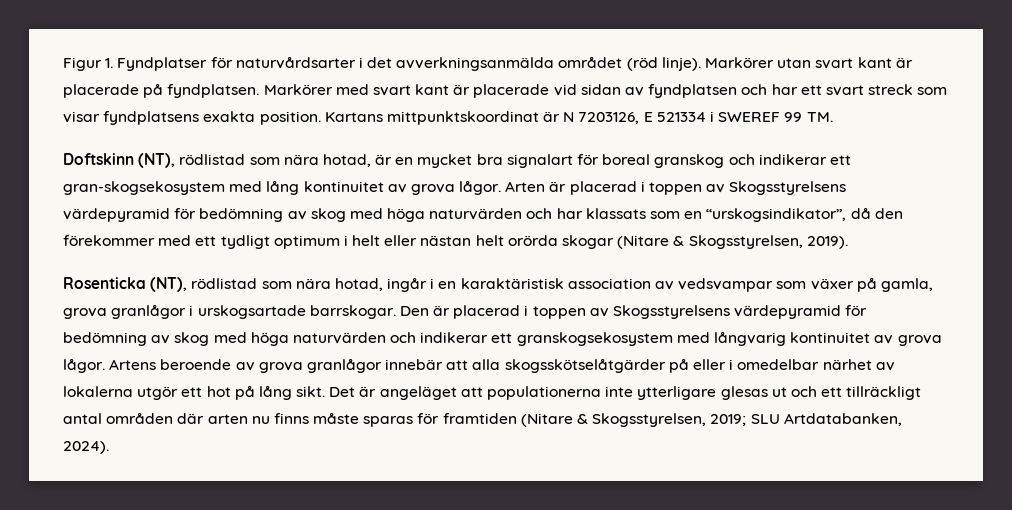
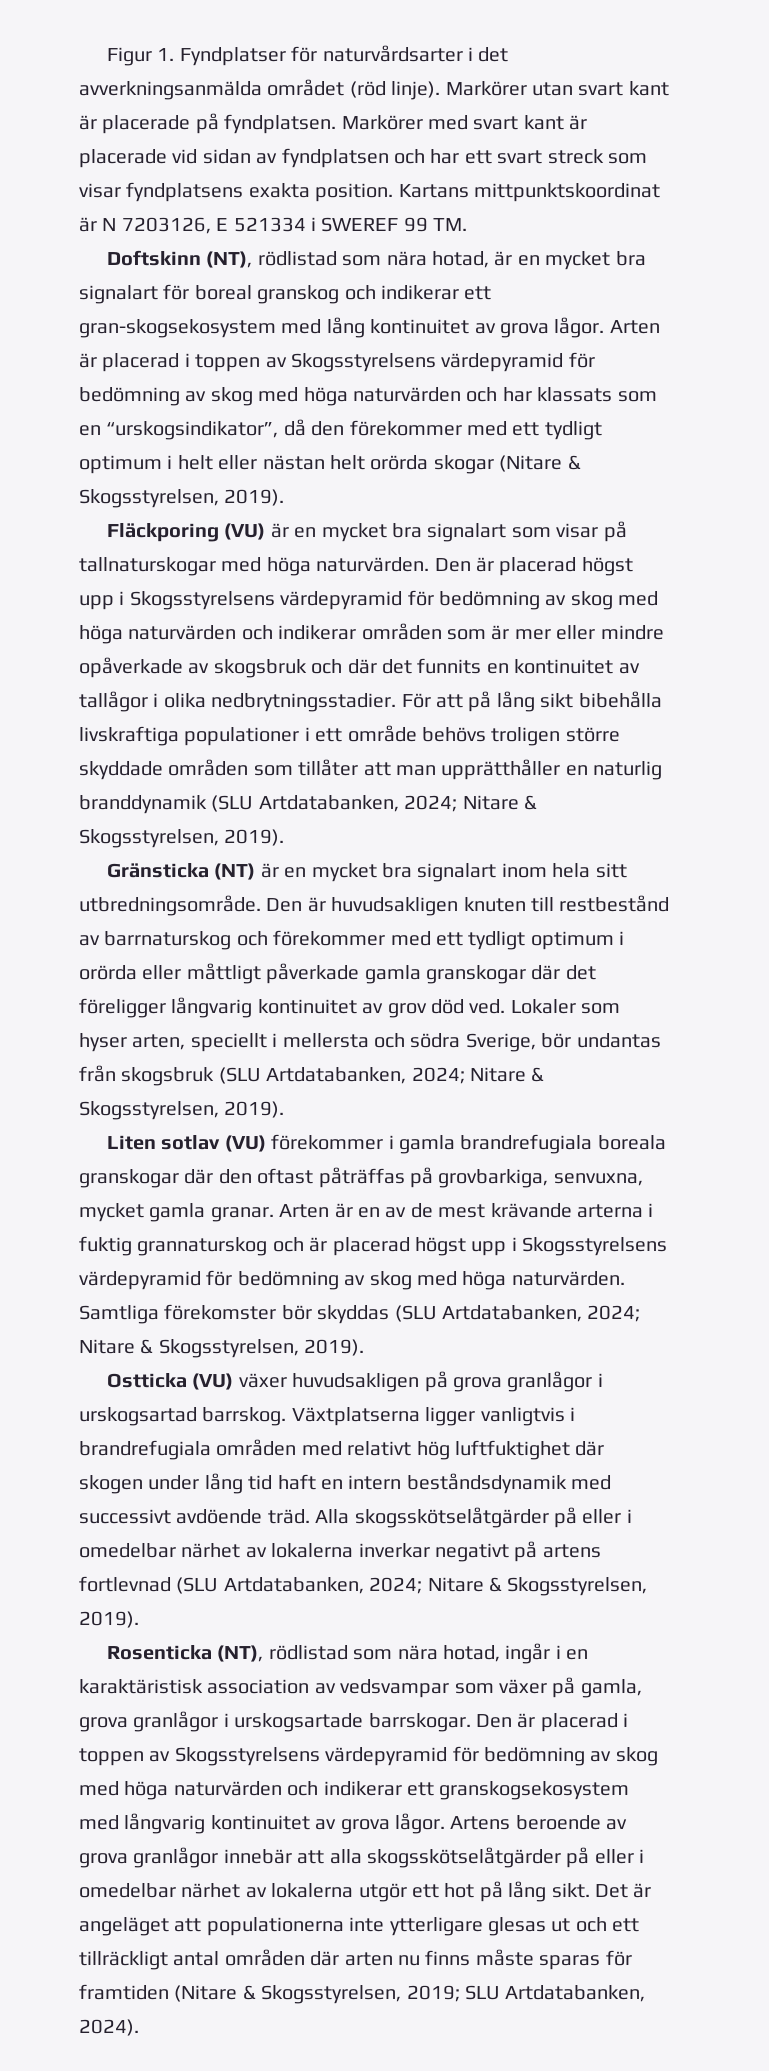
+ Fläckporing (VU) är en mycket bra signalart som visar på tallnaturskogar med höga naturvärden. Den är placerad högst upp i Skogsstyrelsens värdepyramid för bedömning av skog med höga naturvärden och indikerar områden som är mer eller mindre opåverkade av skogsbruk och där det funnits en kontinuitet av tallågor i olika nedbrytningsstadier. För att på lång sikt bibehålla livskraftiga populationer i ett område behövs troligen större skyddade områden som tillåter att man upprätthåller en naturlig branddynamik (SLU Artdatabanken, 2024; Nitare & Skogsstyrelsen, 2019).
+ Gränsticka (NT) är en mycket bra signalart inom hela sitt utbredningsområde. Den är huvudsakligen knuten till restbestånd av barrnaturskog och förekommer med ett tydligt optimum i orörda eller måttligt påverkade gamla granskogar där det föreligger långvarig kontinuitet av grov död ved. Lokaler som hyser arten, speciellt i mellersta och södra Sverige, bör undantas från skogsbruk (SLU Artdatabanken, 2024; Nitare & Skogsstyrelsen, 2019).
+ Liten sotlav (VU) förekommer i gamla brandrefugiala boreala granskogar där den oftast påträffas på grovbarkiga, senvuxna, mycket gamla granar. Arten är en av de mest krävande arterna i fuktig grannaturskog och är placerad högst upp i Skogsstyrelsens värdepyramid för bedömning av skog med höga naturvärden. Samtliga förekomster bör skyddas (SLU Artdatabanken, 2024; Nitare & Skogsstyrelsen, 2019).
+ Ostticka (VU) växer huvudsakligen på grova granlågor i urskogsartad barrskog. Växtplatserna ligger vanligtvis i brandrefugiala områden med relativt hög luftfuktighet där skogen under lång tid haft en intern beståndsdynamik med successivt avdöende träd. Alla skogsskötselåtgärder på eller i omedelbar närhet av lokalerna inverkar negativt på artens fortlevnad (SLU Artdatabanken, 2024; Nitare & Skogsstyrelsen, 2019).

